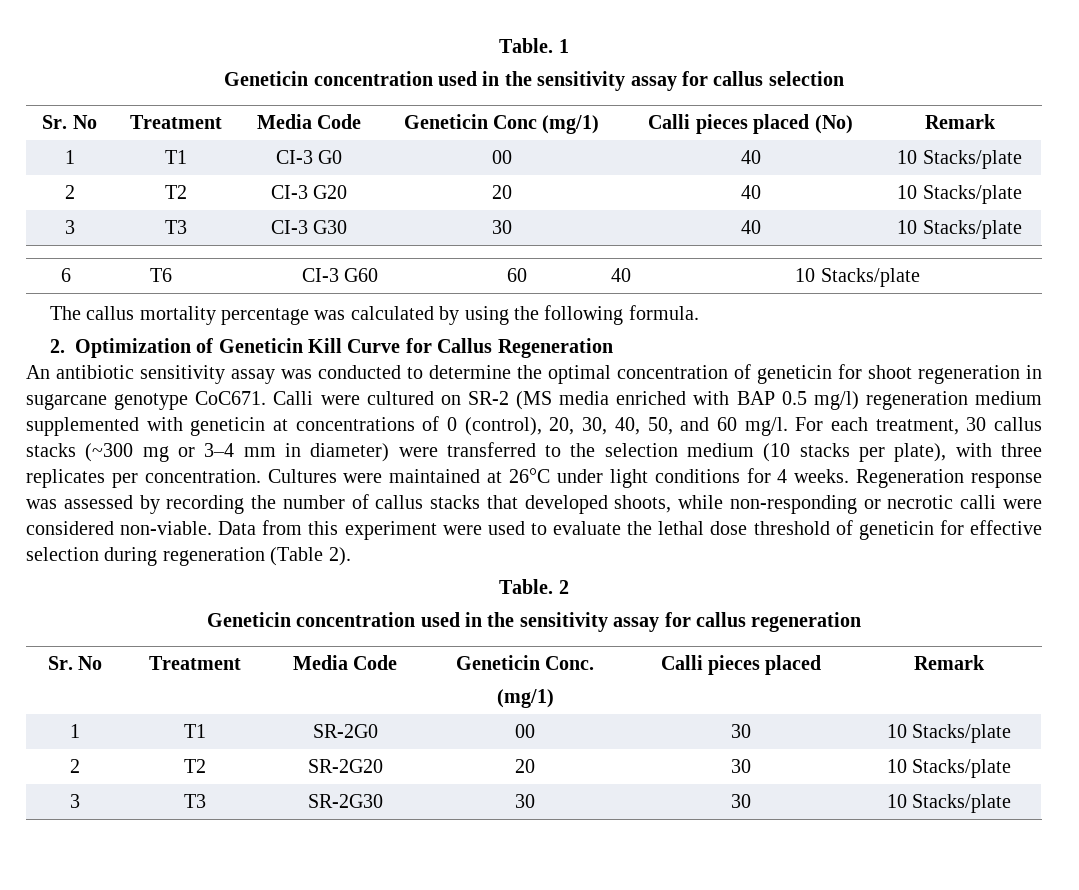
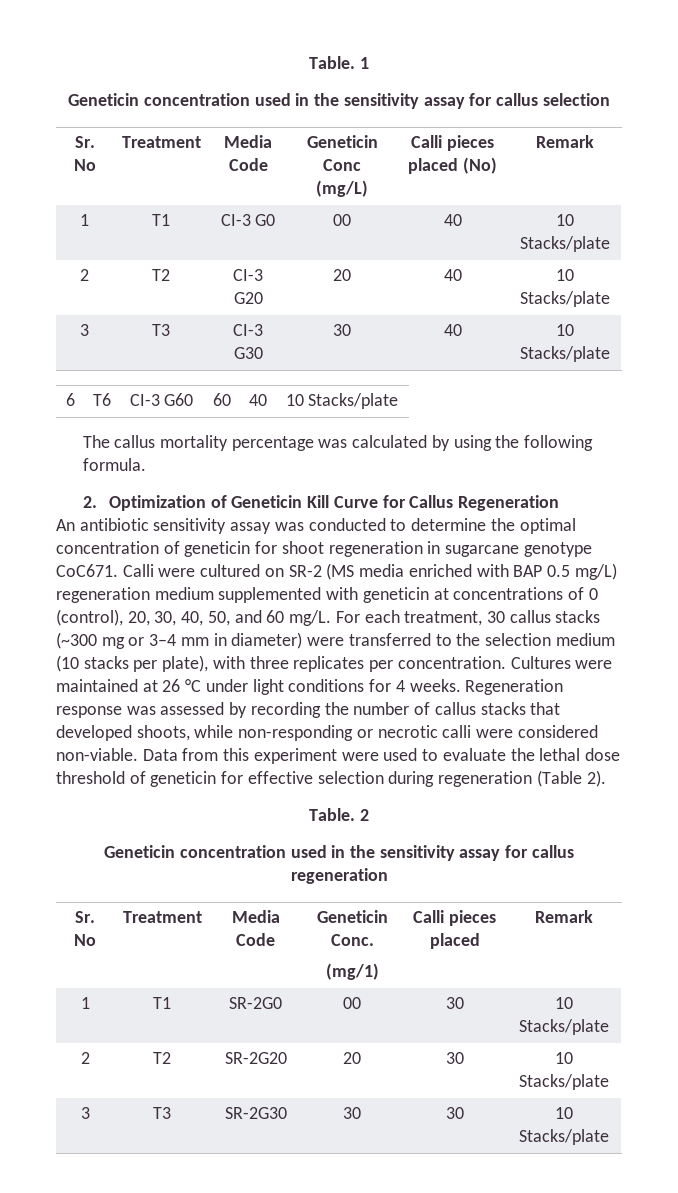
- Sr. No | Treatment | Media Code | Geneticin Conc (mg/1) | Calli pieces placed (No) | Remark
+ Sr. No | Treatment | Media Code | Geneticin Conc (mg/L) | Calli pieces placed (No) | Remark
- Calli were cultured on SR-2 (MS media enriched with BAP 0.5 mg/l) regeneration medium supplemented with geneticin at concentrations of 0 (control), 20, 30, 40, 50, and 60 mg/l.
+ Calli were cultured on SR-2 (MS media enriched with BAP 0.5 mg/L) regeneration medium supplemented with geneticin at concentrations of 0 (control), 20, 30, 40, 50, and 60 mg/L.
- Cultures were maintained at 26°C under light conditions for 4 weeks.
+ Cultures were maintained at 26 °C under light conditions for 4 weeks.

